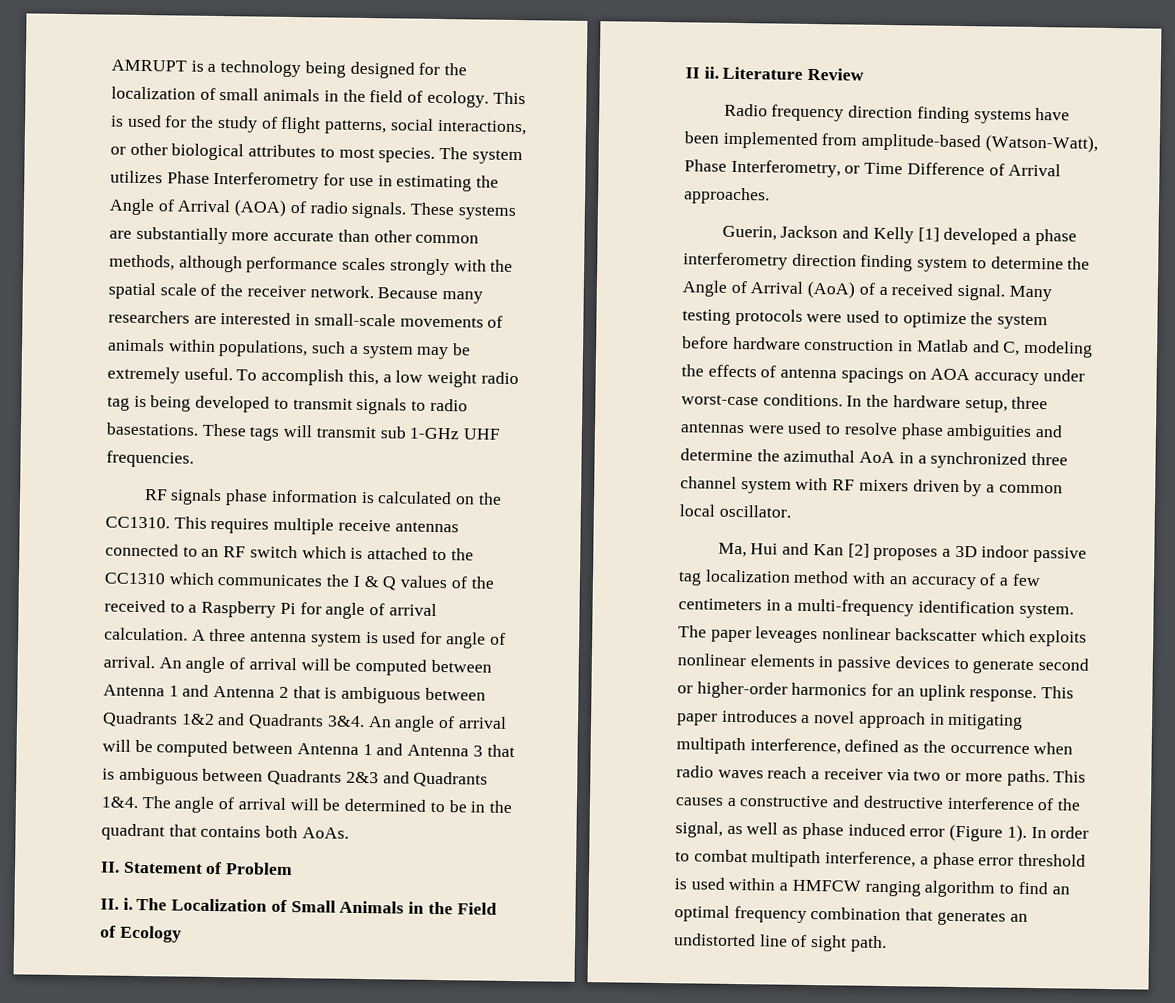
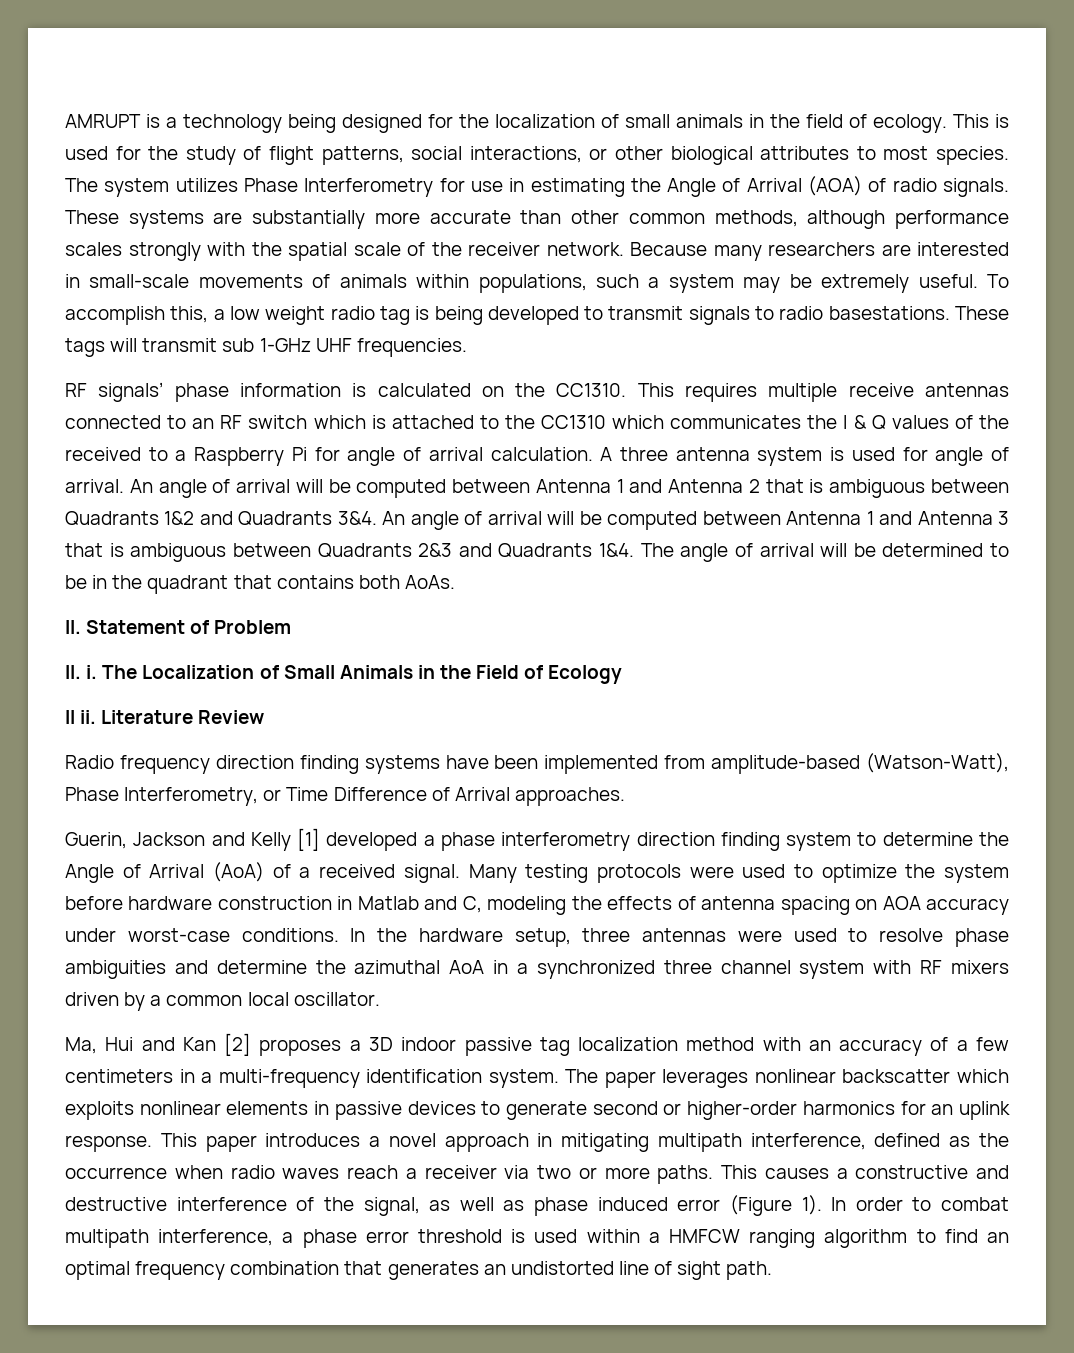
- RF signals phase information is calculated on the CC1310.
+ RF signals’ phase information is calculated on the CC1310.
- Many testing protocols were used to optimize the system before hardware construction in Matlab and C, modeling the effects of antenna spacings on AOA accuracy under worst-case conditions.
+ Many testing protocols were used to optimize the system before hardware construction in Matlab and C, modeling the effects of antenna spacing on AOA accuracy under worst-case conditions.
- The paper leveages nonlinear backscatter which exploits nonlinear elements in passive devices to generate second or higher-order harmonics for an uplink response.
+ The paper leverages nonlinear backscatter which exploits nonlinear elements in passive devices to generate second or higher-order harmonics for an uplink response.

